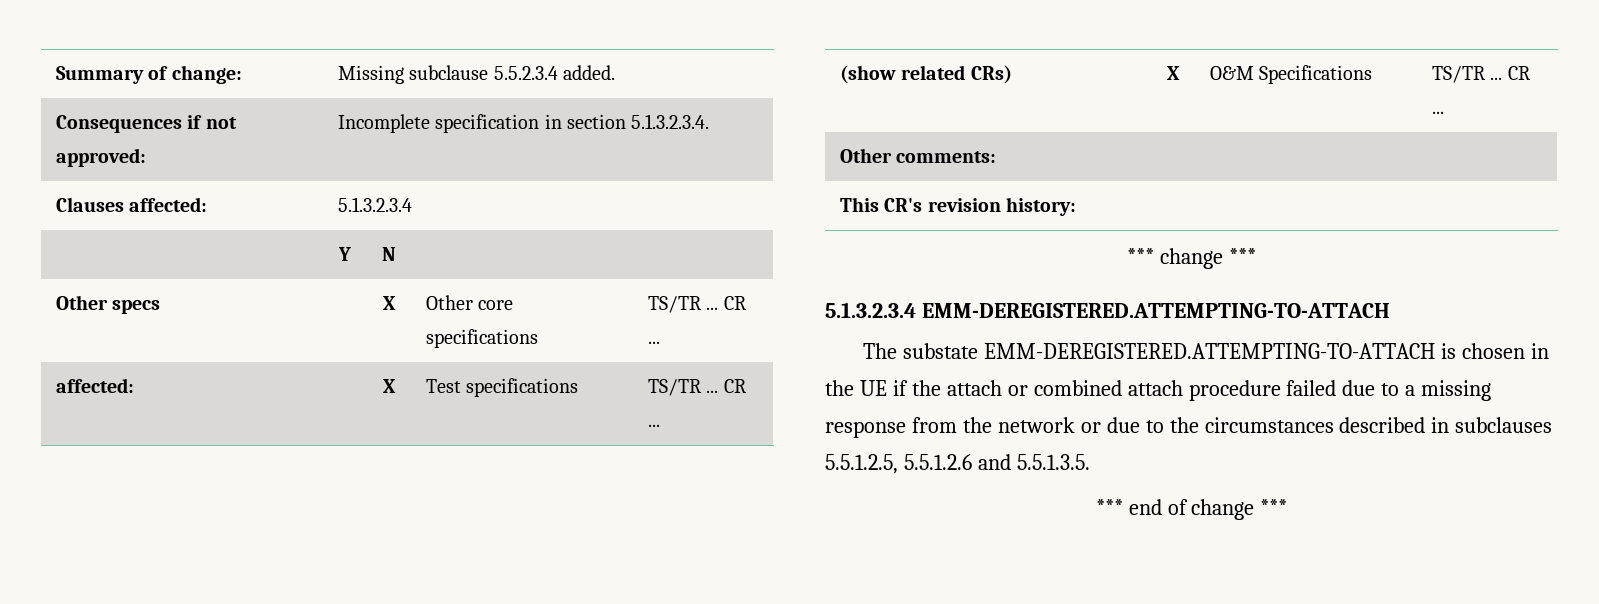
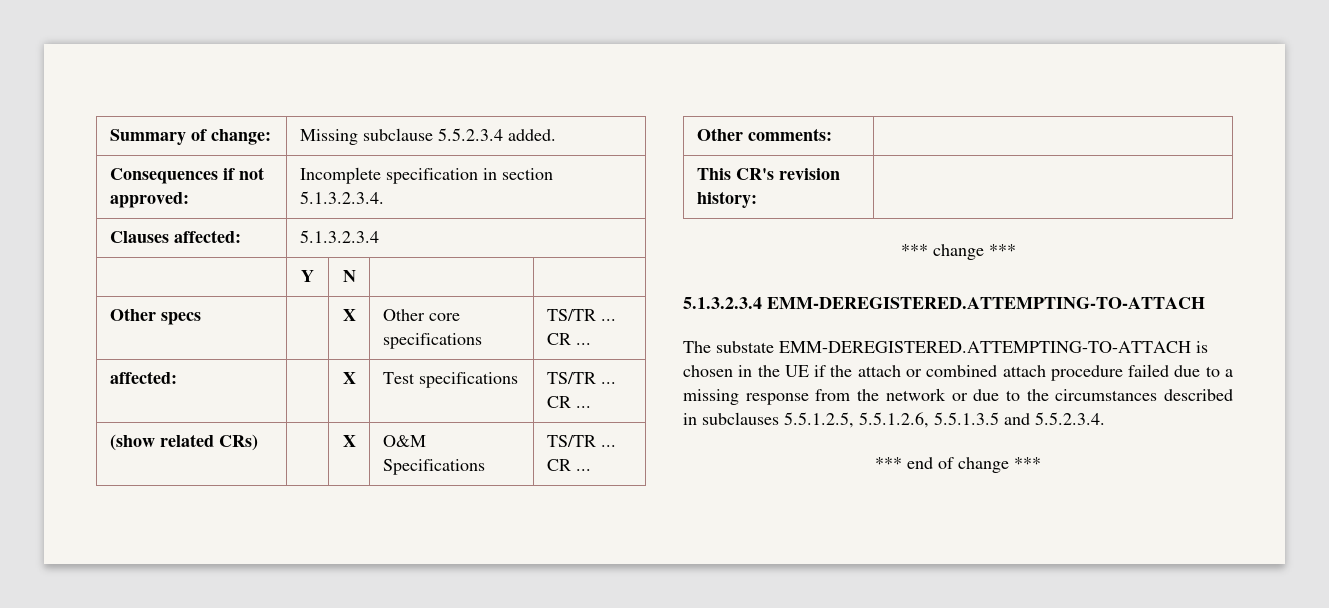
- The substate EMM-DEREGISTERED.ATTEMPTING-TO-ATTACH is chosen in the UE if the attach or combined attach procedure failed due to a missing response from the network or due to the circumstances described in subclauses 5.5.1.2.5, 5.5.1.2.6 and 5.5.1.3.5.
+ The substate EMM-DEREGISTERED.ATTEMPTING-TO-ATTACH is chosen in the UE if the attach or combined attach procedure failed due to a missing response from the network or due to the circumstances described in subclauses 5.5.1.2.5, 5.5.1.2.6, 5.5.1.3.5 and 5.5.2.3.4.

